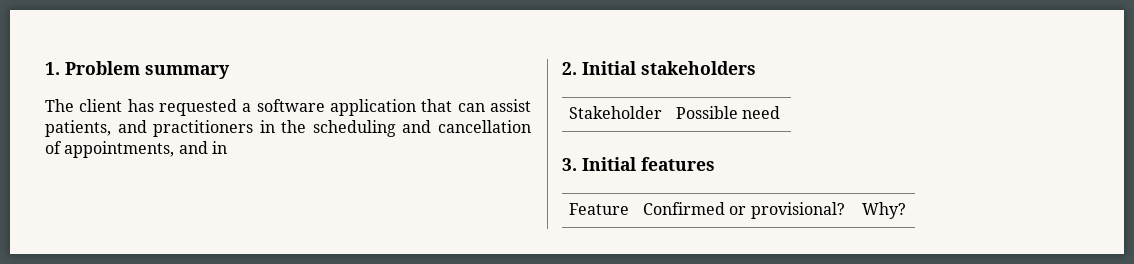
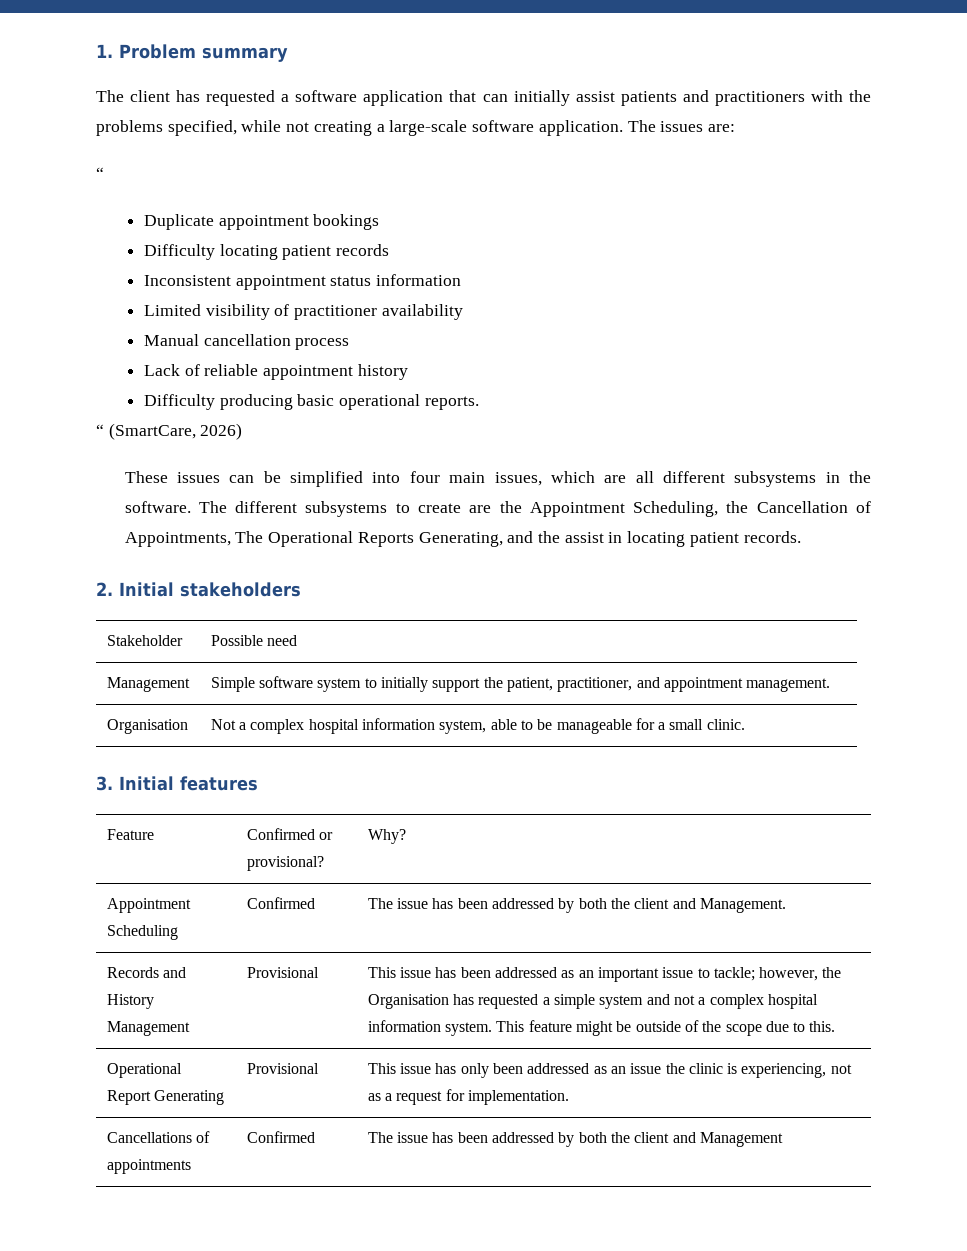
- The client has requested a software application that can assist patients, and practitioners in the scheduling and cancellation of appointments, and in
+ The client has requested a software application that can initially assist patients and practitioners with the problems specified, while not creating a large-scale software application. The issues are:
+ “
+ Duplicate appointment bookings
+ Difficulty locating patient records
+ Inconsistent appointment status information
+ Limited visibility of practitioner availability
+ Manual cancellation process
+ Lack of reliable appointment history
+ Difficulty producing basic operational reports.
+ “ (SmartCare, 2026)
+ These issues can be simplified into four main issues, which are all different subsystems in the software. The different subsystems to create are the Appointment Scheduling, the Cancellation of Appointments, The Operational Reports Generating, and the assist in locating patient records.
+ Management | Simple software system to initially support the patient, practitioner, and appointment management.
+ Organisation | Not a complex hospital information system, able to be manageable for a small clinic.
+ Appointment Scheduling | Confirmed | The issue has been addressed by both the client and Management.
+ Records and History Management | Provisional | This issue has been addressed as an important issue to tackle; however, the Organisation has requested a simple system and not a complex hospital information system. This feature might be outside of the scope due to this.
+ Operational Report Generating | Provisional | This issue has only been addressed as an issue the clinic is experiencing, not as a request for implementation.
+ Cancellations of appointments | Confirmed | The issue has been addressed by both the client and Management

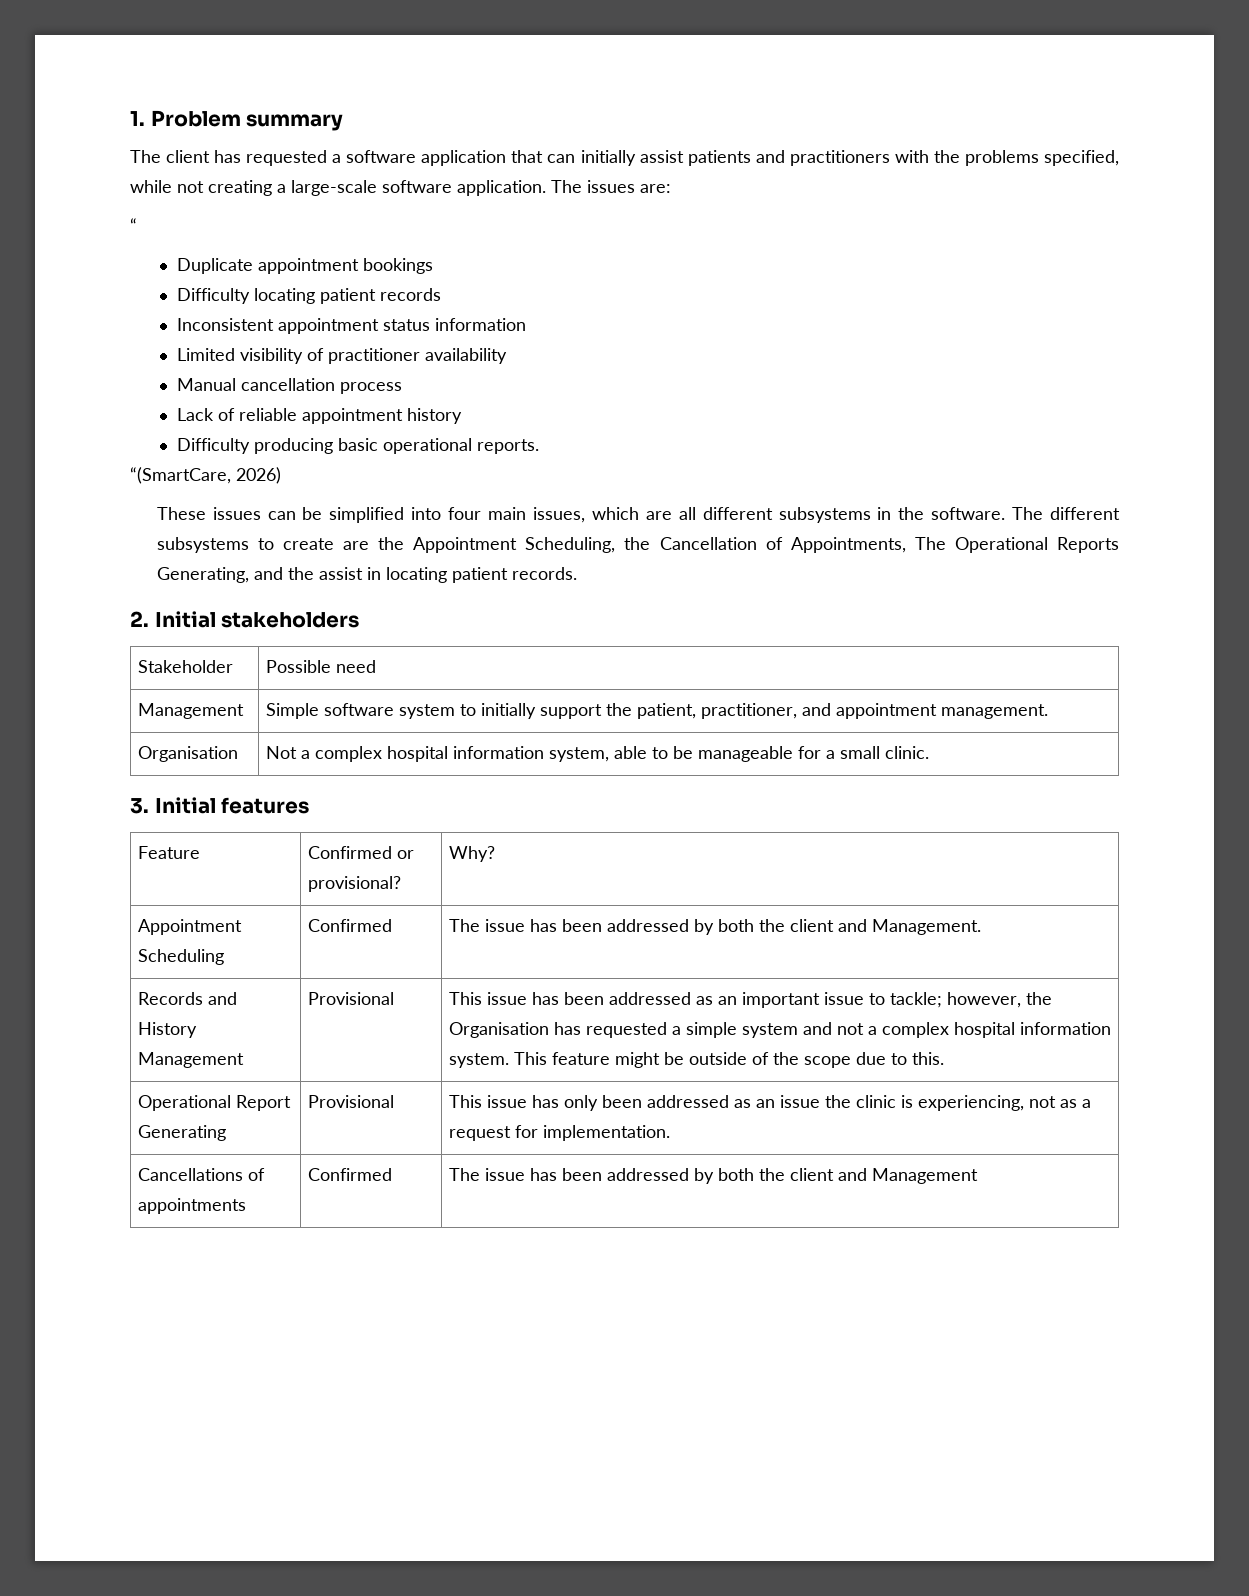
- “ (SmartCare, 2026)
+ “(SmartCare, 2026)

